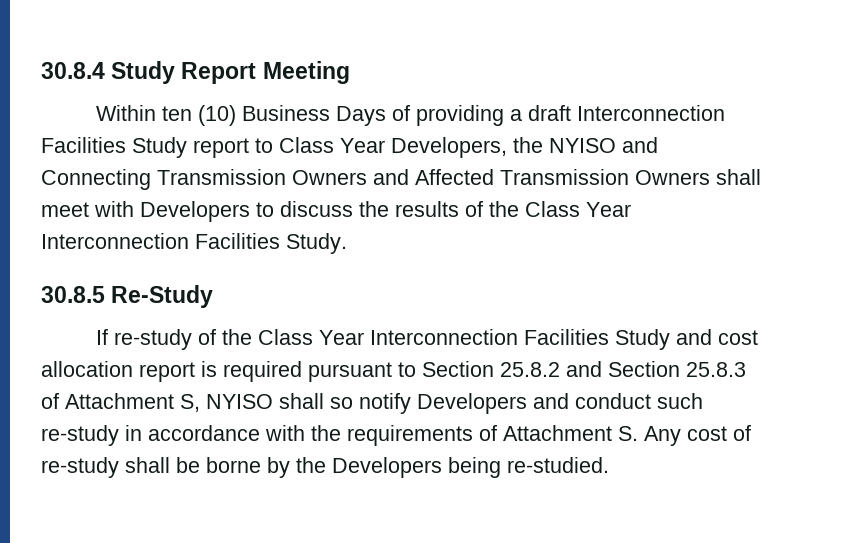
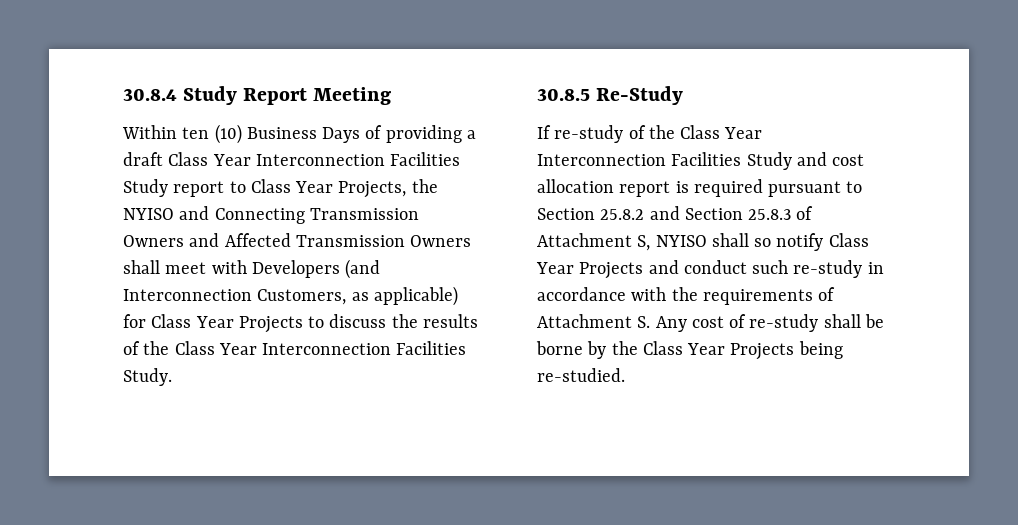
- Within ten (10) Business Days of providing a draft Interconnection Facilities Study report to Class Year Developers, the NYISO and Connecting Transmission Owners and Affected Transmission Owners shall meet with Developers to discuss the results of the Class Year Interconnection Facilities Study.
+ Within ten (10) Business Days of providing a draft Class Year Interconnection Facilities Study report to Class Year Projects, the NYISO and Connecting Transmission Owners and Affected Transmission Owners shall meet with Developers (and Interconnection Customers, as applicable) for Class Year Projects to discuss the results of the Class Year Interconnection Facilities Study.
- If re-study of the Class Year Interconnection Facilities Study and cost allocation report is required pursuant to Section 25.8.2 and Section 25.8.3 of Attachment S, NYISO shall so notify Developers and conduct such re-study in accordance with the requirements of Attachment S. Any cost of re-study shall be borne by the Developers being re-studied.
+ If re-study of the Class Year Interconnection Facilities Study and cost allocation report is required pursuant to Section 25.8.2 and Section 25.8.3 of Attachment S, NYISO shall so notify Class Year Projects and conduct such re-study in accordance with the requirements of Attachment S. Any cost of re-study shall be borne by the Class Year Projects being re-studied.

